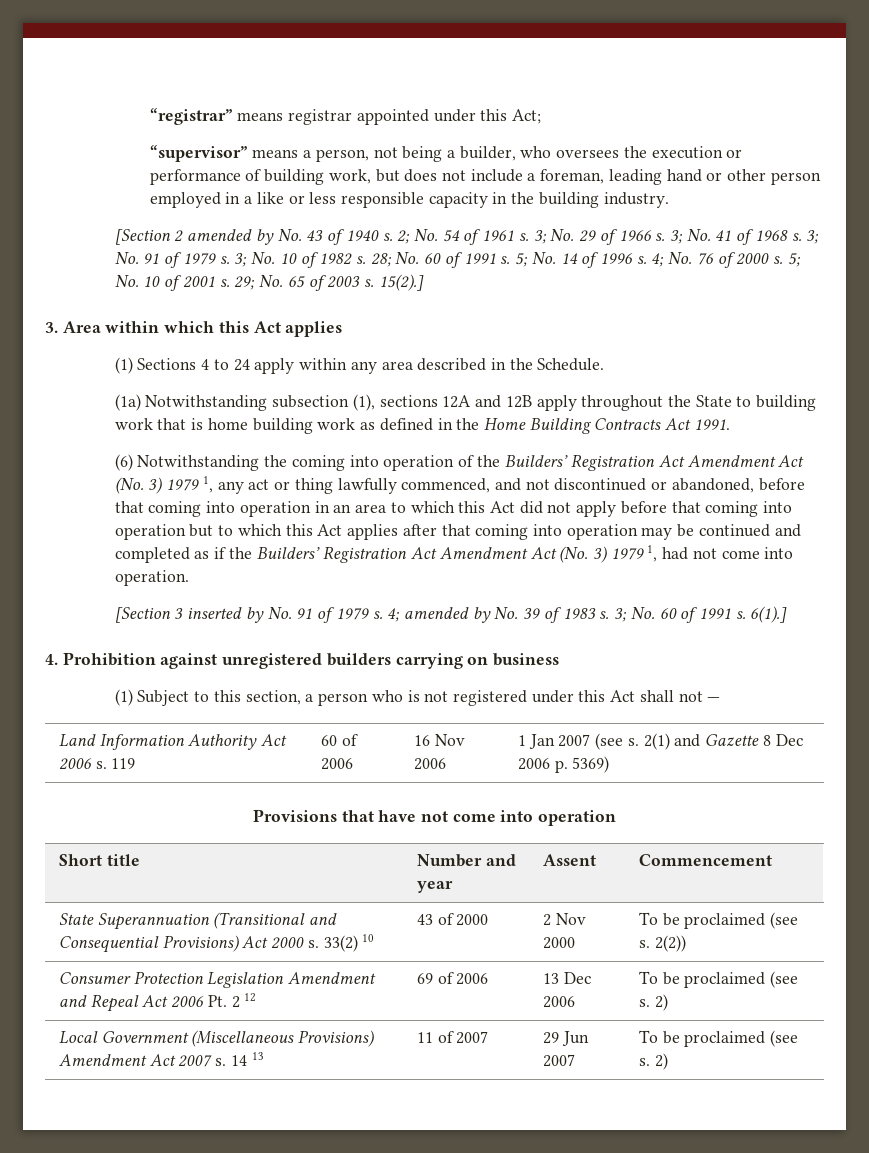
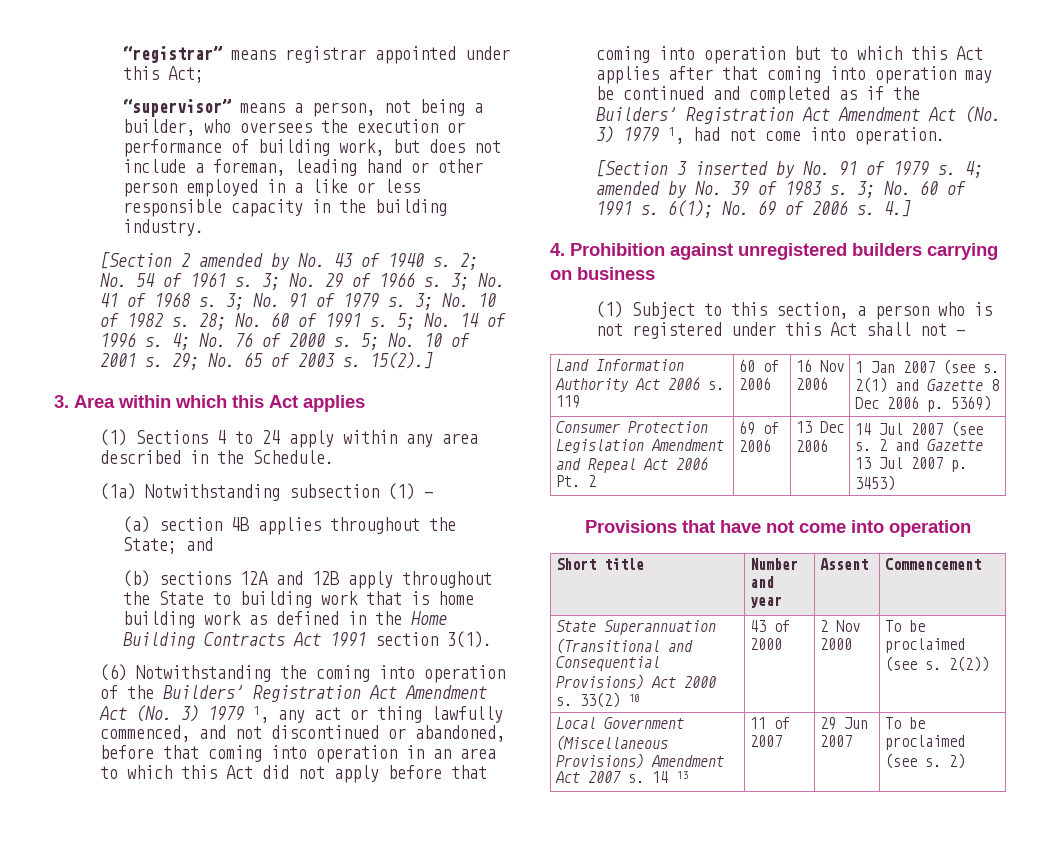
- (1a) Notwithstanding subsection (1), sections 12A and 12B apply throughout the State to building work that is home building work as defined in the Home Building Contracts Act 1991.
+ (1a) Notwithstanding subsection (1) —
+ (a) section 4B applies throughout the State; and
+ (b) sections 12A and 12B apply throughout the State to building work that is home building work as defined in the Home Building Contracts Act 1991 section 3(1).
- 6(1).]
+ 6(1); No. 69 of 2006 s. 4.]
+ Consumer Protection Legislation Amendment and Repeal Act 2006 Pt. 2 | 69 of 2006 | 13 Dec 2006 | 14 Jul 2007 (see s. 2 and Gazette 13 Jul 2007 p. 3453)
- Consumer Protection Legislation Amendment and Repeal Act 2006 Pt. 2 12 | 69 of 2006 | 13 Dec 2006 | To be proclaimed (see s. 2)

